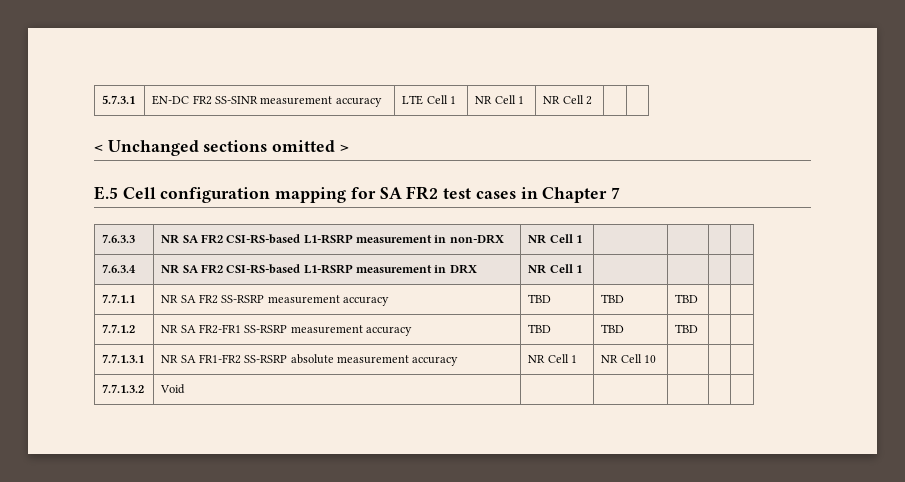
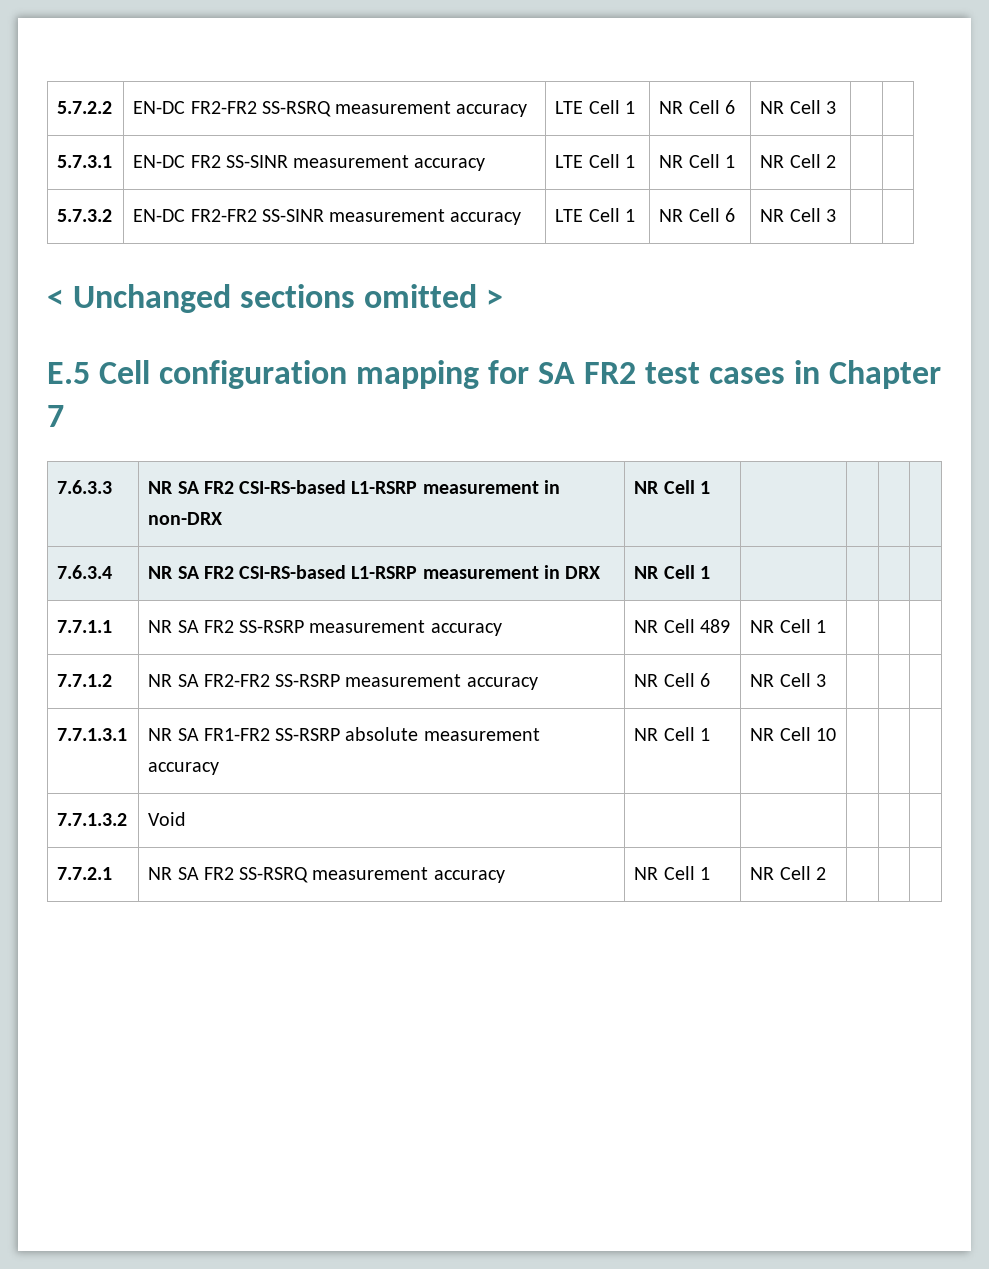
+ 5.7.2.2 | EN-DC FR2-FR2 SS-RSRQ measurement accuracy | LTE Cell 1 | NR Cell 6 | NR Cell 3 | |
+ 5.7.3.2 | EN-DC FR2-FR2 SS-SINR measurement accuracy | LTE Cell 1 | NR Cell 6 | NR Cell 3 | |
- 7.7.1.1 | NR SA FR2 SS-RSRP measurement accuracy | TBD | TBD | TBD | |
+ 7.7.1.1 | NR SA FR2 SS-RSRP measurement accuracy | NR Cell 489 | NR Cell 1 | | |
- 7.7.1.2 | NR SA FR2-FR1 SS-RSRP measurement accuracy | TBD | TBD | TBD | |
+ 7.7.1.2 | NR SA FR2-FR2 SS-RSRP measurement accuracy | NR Cell 6 | NR Cell 3 | | |
+ 7.7.2.1 | NR SA FR2 SS-RSRQ measurement accuracy | NR Cell 1 | NR Cell 2 | | |

